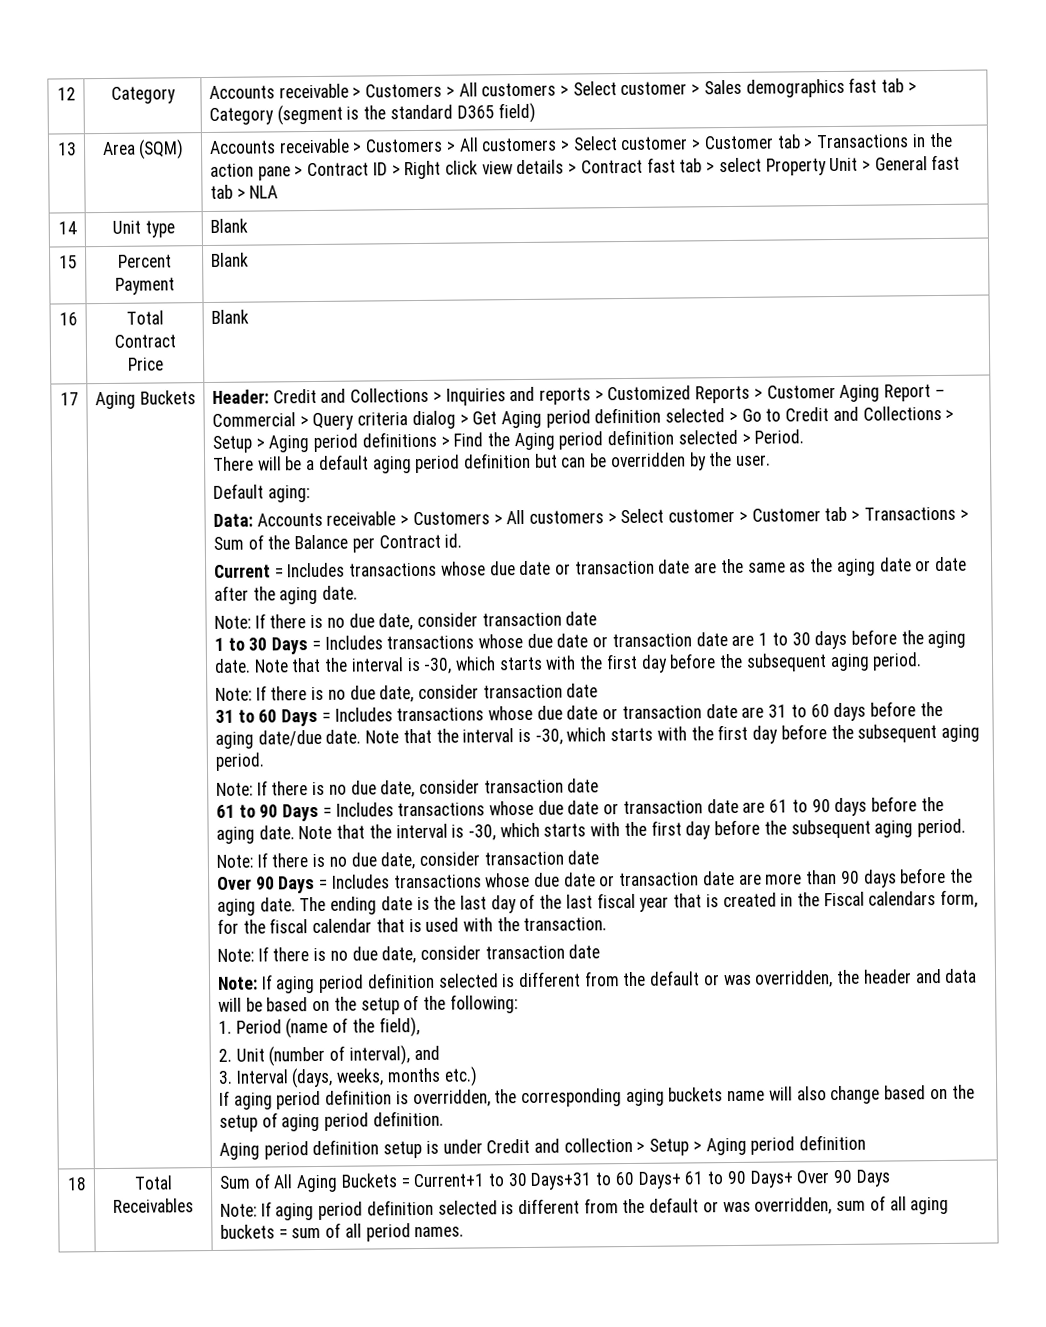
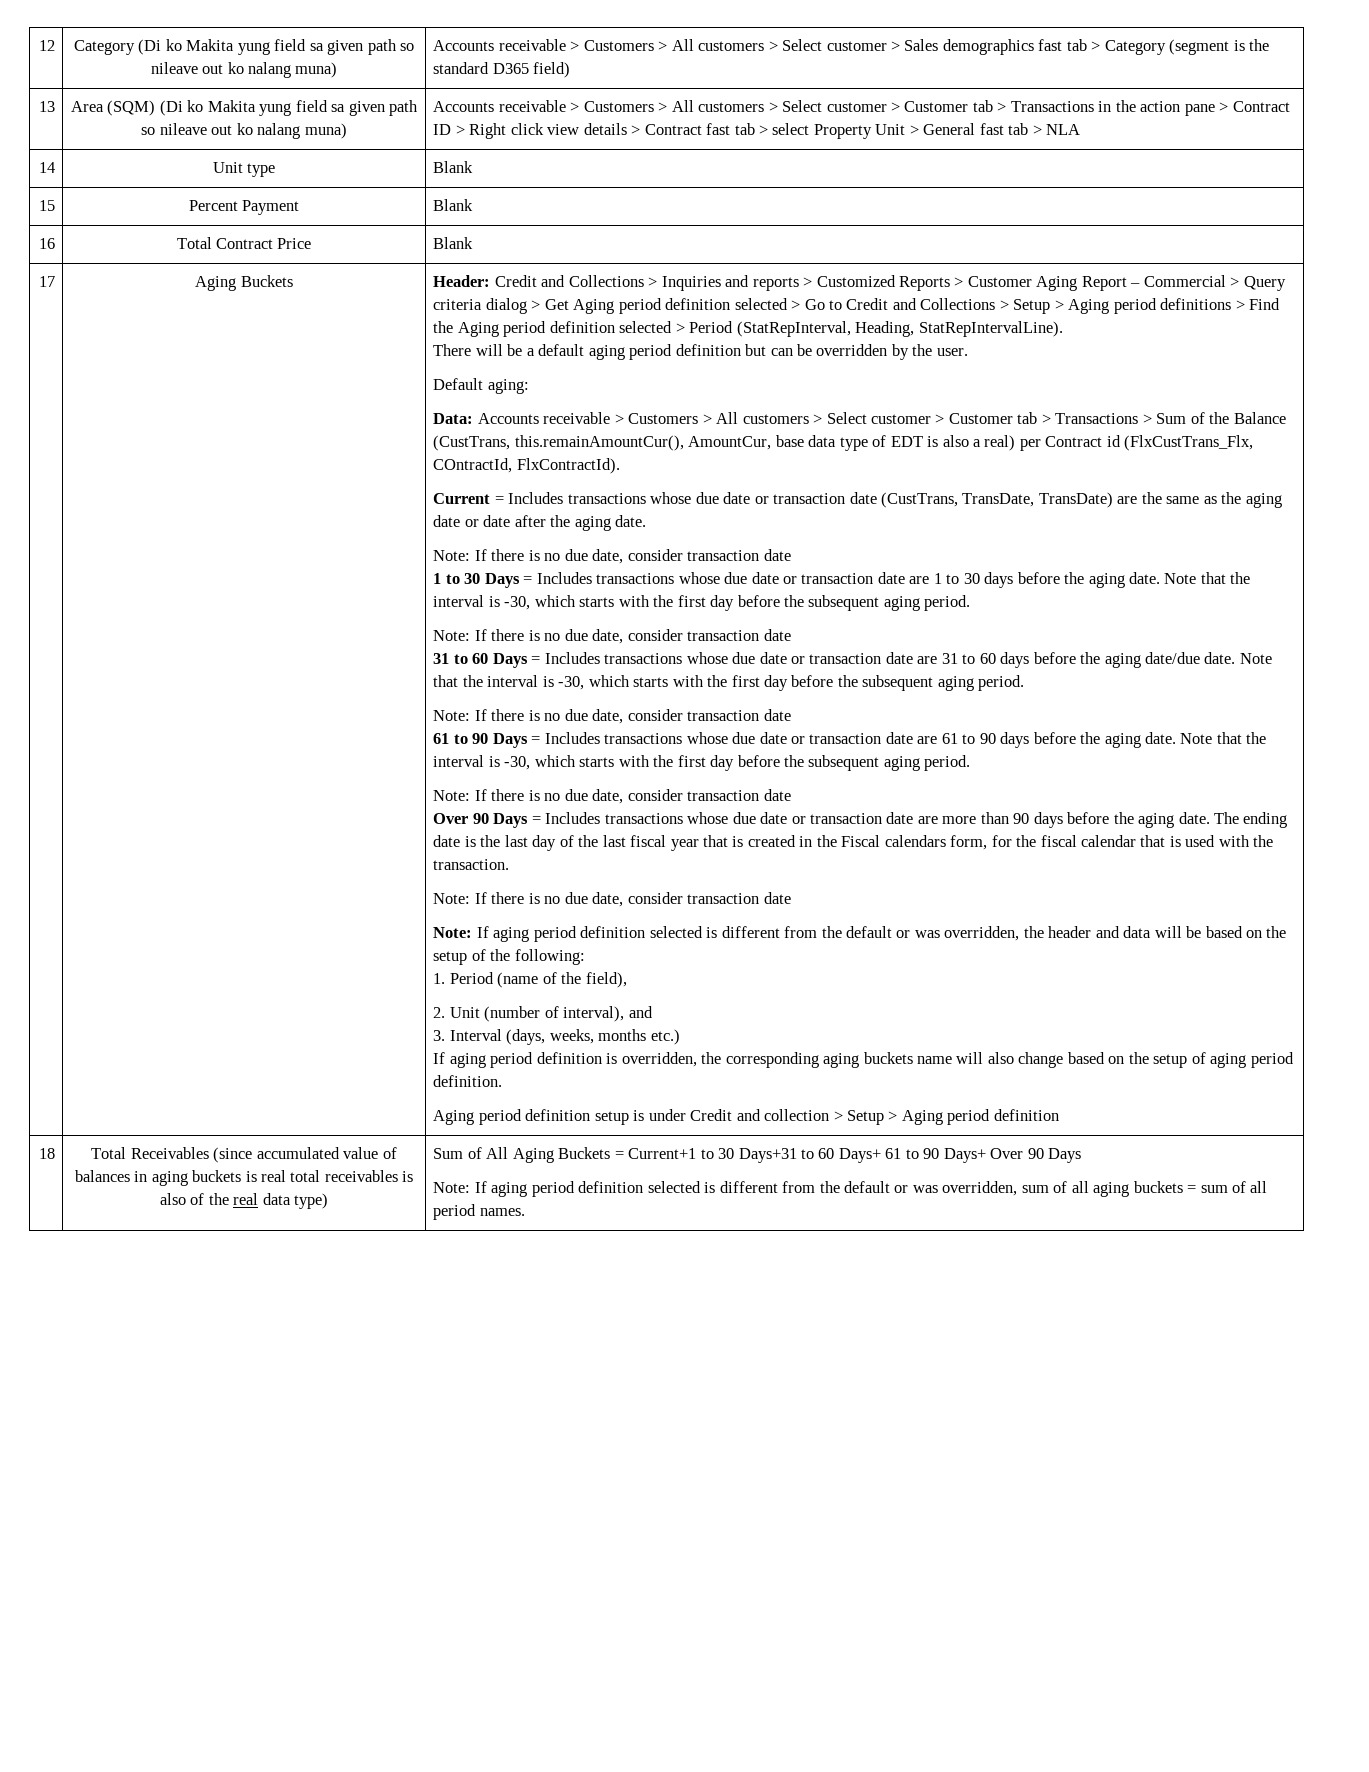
- 12 | Category | Accounts receivable > Customers > All customers > Select customer > Sales demographics fast tab > Category (segment is the standard D365 field)
+ 12 | Category (Di ko Makita yung field sa given path so nileave out ko nalang muna) | Accounts receivable > Customers > All customers > Select customer > Sales demographics fast tab > Category (segment is the standard D365 field)
- Area (SQM)
+ Area (SQM) (Di ko Makita yung field sa given path so nileave out ko nalang muna)
- Header: Credit and Collections > Inquiries and reports > Customized Reports > Customer Aging Report – Commercial > Query criteria dialog > Get Aging period definition selected > Go to Credit and Collections > Setup > Aging period definitions > Find the Aging period definition selected > Period.
+ Header: Credit and Collections > Inquiries and reports > Customized Reports > Customer Aging Report – Commercial > Query criteria dialog > Get Aging period definition selected > Go to Credit and Collections > Setup > Aging period definitions > Find the Aging period definition selected > Period (StatRepInterval, Heading, StatRepIntervalLine).
- Data: Accounts receivable > Customers > All customers > Select customer > Customer tab > Transactions > Sum of the Balance per Contract id.
+ Data: Accounts receivable > Customers > All customers > Select customer > Customer tab > Transactions > Sum of the Balance (CustTrans, this.remainAmountCur(), AmountCur, base data type of EDT is also a real) per Contract id (FlxCustTrans_Flx, COntractId, FlxContractId).
- Current = Includes transactions whose due date or transaction date are the same as the aging date or date after the aging date.
+ Current = Includes transactions whose due date or transaction date (CustTrans, TransDate, TransDate) are the same as the aging date or date after the aging date.
- Total Receivables
+ Total Receivables (since accumulated value of balances in aging buckets is real total receivables is also of the real data type)

